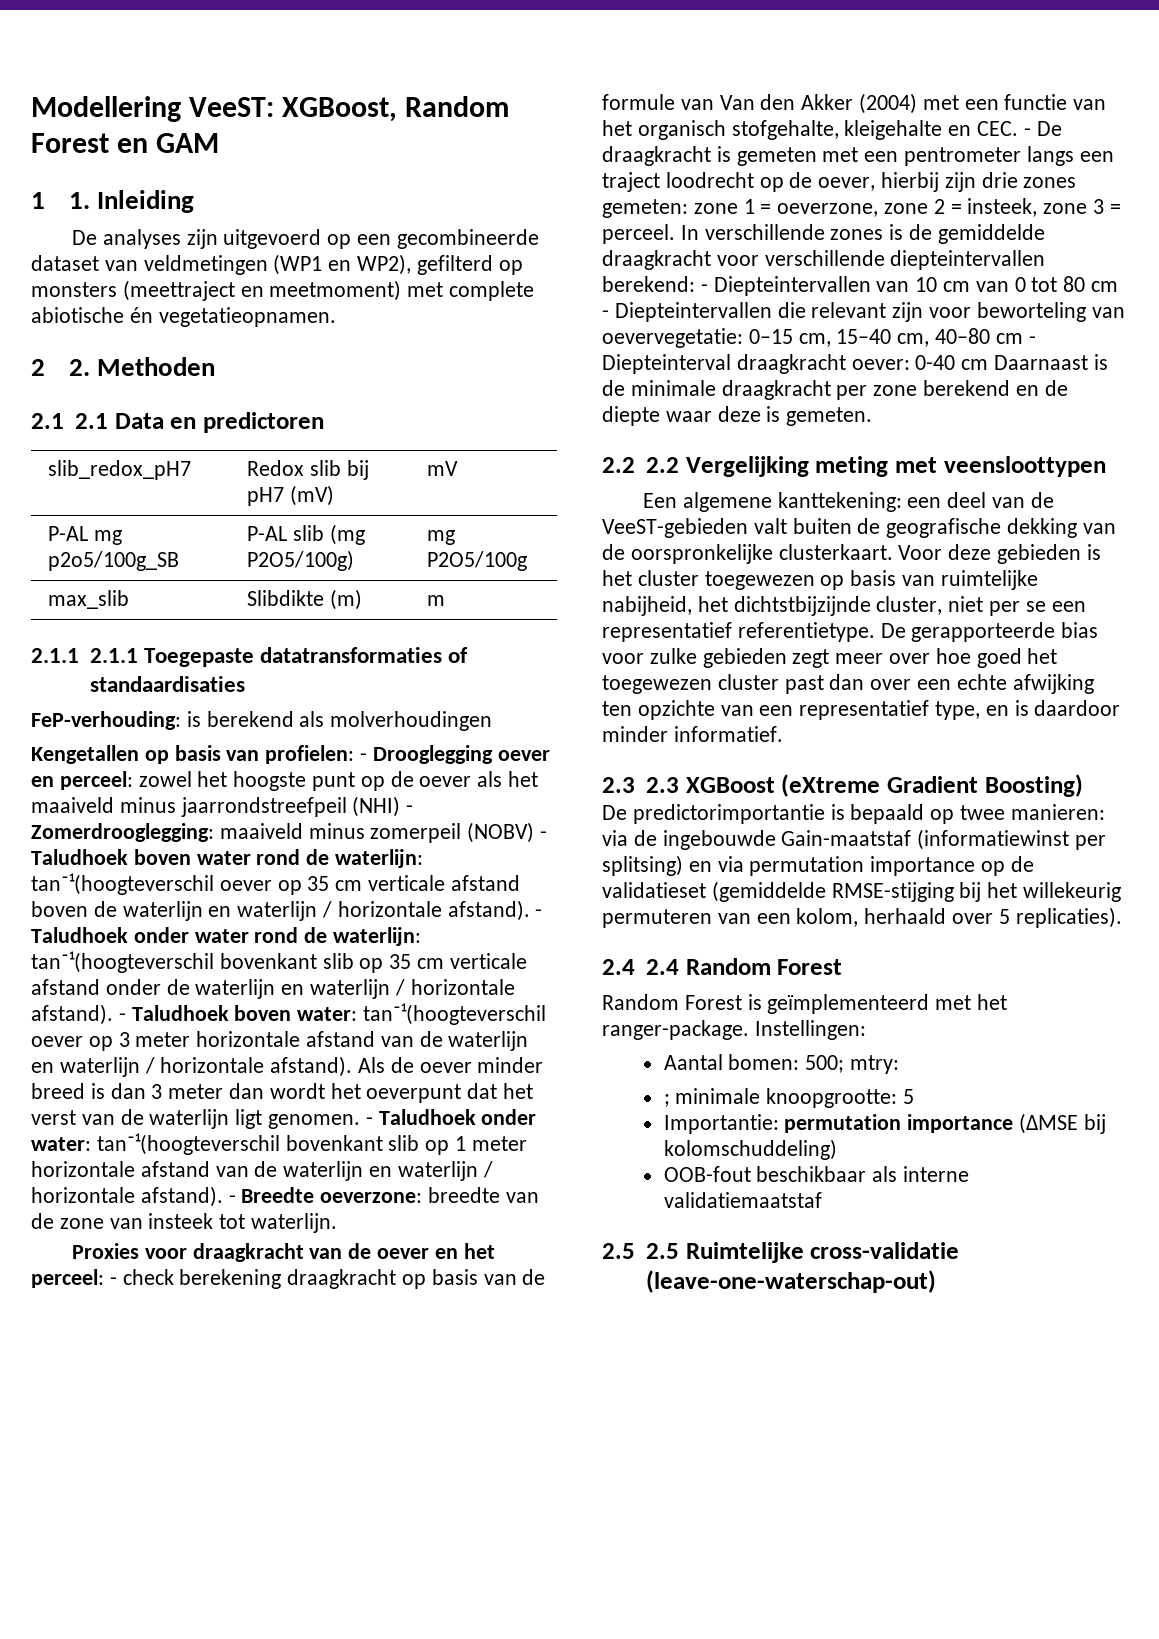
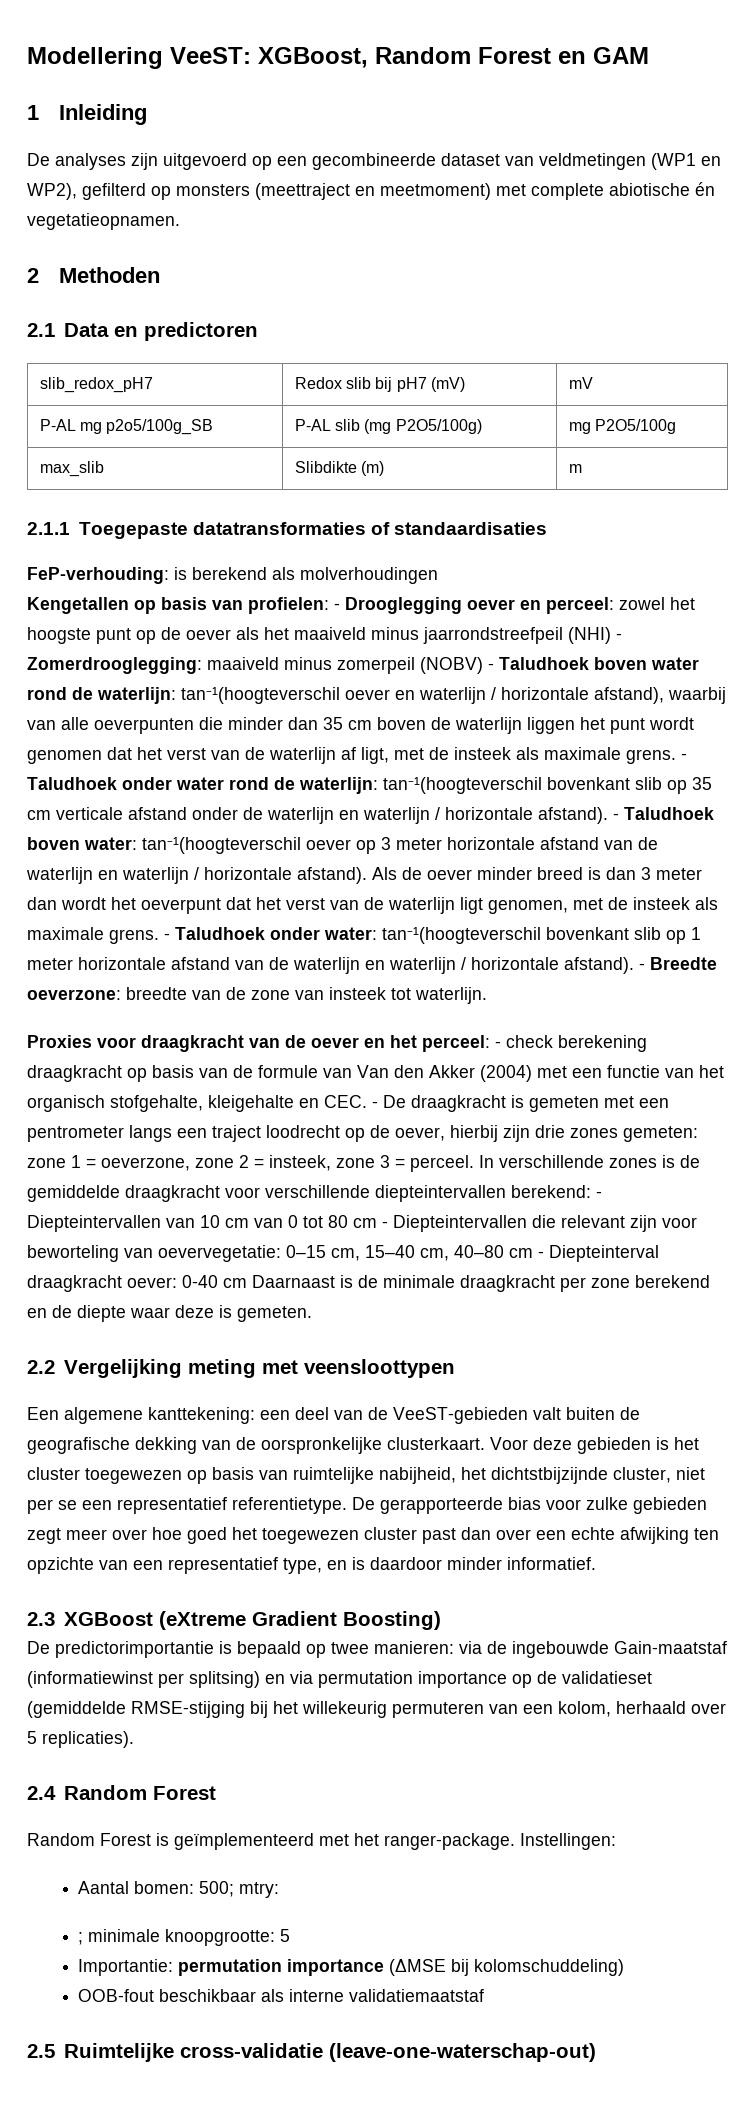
- 1 1. Inleiding
+ 1 Inleiding
- 2 2. Methoden
+ 2 Methoden
- 2.1 2.1 Data en predictoren
+ 2.1 Data en predictoren
- 2.1.1 2.1.1 Toegepaste datatransformaties of standaardisaties
+ 2.1.1 Toegepaste datatransformaties of standaardisaties
- Kengetallen op basis van profielen: - Drooglegging oever en perceel: zowel het hoogste punt op de oever als het maaiveld minus jaarrondstreefpeil (NHI) - Zomerdrooglegging: maaiveld minus zomerpeil (NOBV) - Taludhoek boven water rond de waterlijn: tan⁻¹(hoogteverschil oever op 35 cm verticale afstand boven de waterlijn en waterlijn / horizontale afstand).
+ Kengetallen op basis van profielen: - Drooglegging oever en perceel: zowel het hoogste punt op de oever als het maaiveld minus jaarrondstreefpeil (NHI) - Zomerdrooglegging: maaiveld minus zomerpeil (NOBV) - Taludhoek boven water rond de waterlijn: tan⁻¹(hoogteverschil oever en waterlijn / horizontale afstand), waarbij van alle oeverpunten die minder dan 35 cm boven de waterlijn liggen het punt wordt genomen dat het verst van de waterlijn af ligt, met de insteek als maximale grens.
- Als de oever minder breed is dan 3 meter dan wordt het oeverpunt dat het verst van de waterlijn ligt genomen.
+ Als de oever minder breed is dan 3 meter dan wordt het oeverpunt dat het verst van de waterlijn ligt genomen, met de insteek als maximale grens.
- 2.2 2.2 Vergelijking meting met veensloottypen
+ 2.2 Vergelijking meting met veensloottypen
- 2.3 2.3 XGBoost (eXtreme Gradient Boosting)
+ 2.3 XGBoost (eXtreme Gradient Boosting)
- 2.4 2.4 Random Forest
+ 2.4 Random Forest
- 2.5 2.5 Ruimtelijke cross-validatie (leave-one-waterschap-out)
+ 2.5 Ruimtelijke cross-validatie (leave-one-waterschap-out)

